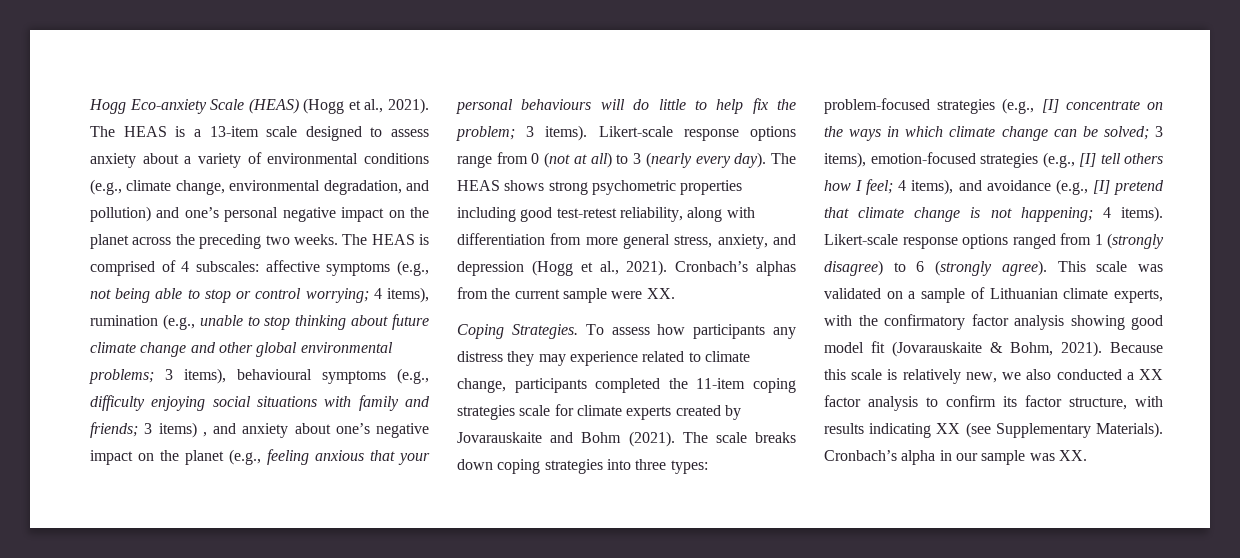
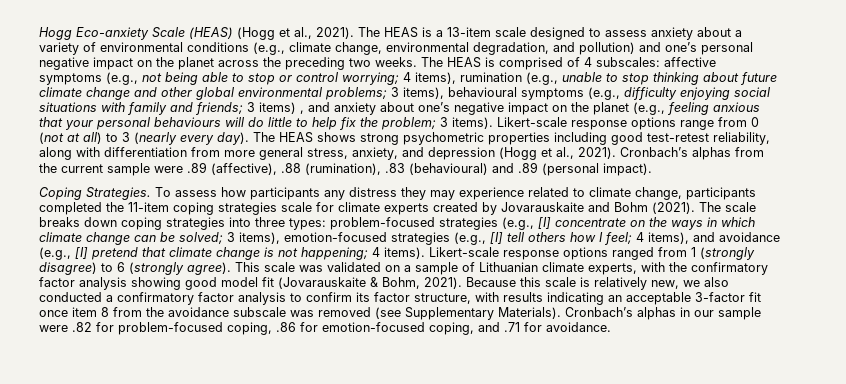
- Cronbach’s alphas from the current sample were XX.
+ Cronbach’s alphas from the current sample were .89 (affective), .88 (rumination), .83 (behavioural) and .89 (personal impact).
- Because this scale is relatively new, we also conducted a XX factor analysis to confirm its factor structure, with results indicating XX (see Supplementary Materials).
+ Because this scale is relatively new, we also conducted a confirmatory factor analysis to confirm its factor structure, with results indicating an acceptable 3-factor fit once item 8 from the avoidance subscale was removed (see Supplementary Materials).
- Cronbach’s alpha in our sample was XX.
+ Cronbach’s alphas in our sample were .82 for problem-focused coping, .86 for emotion-focused coping, and .71 for avoidance.

